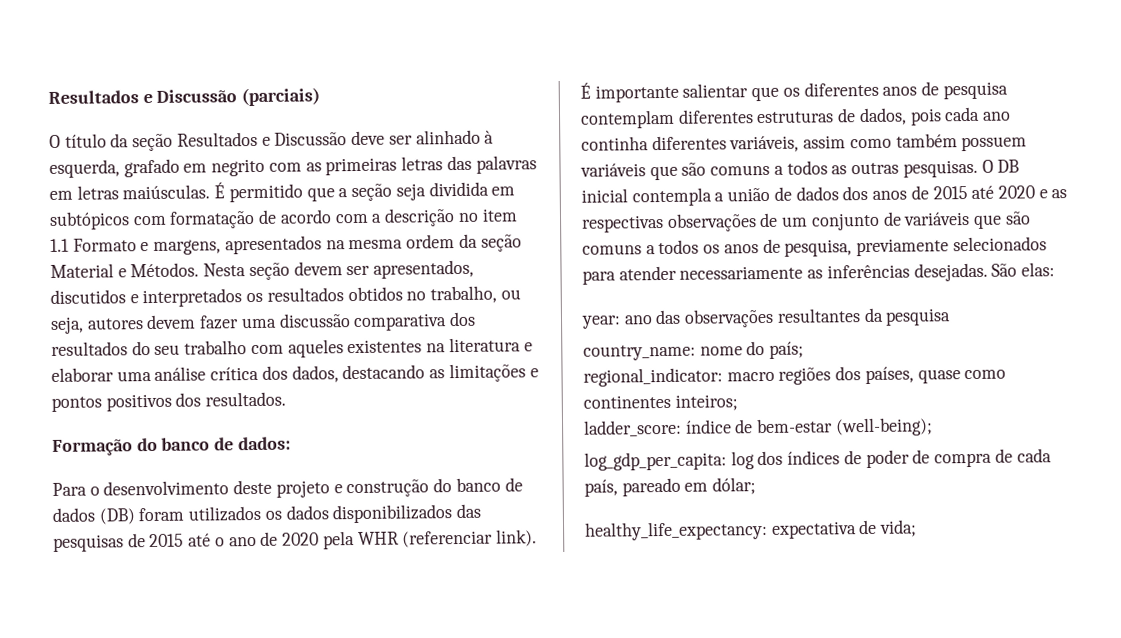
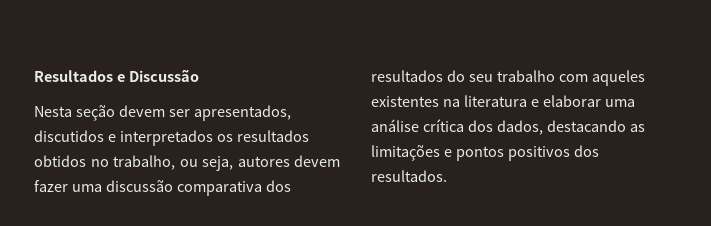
- Resultados e Discussão (parciais)
- O título da seção Resultados e Discussão deve ser alinhado à esquerda, grafado em negrito com as primeiras letras das palavras em letras maiúsculas. É permitido que a seção seja dividida em subtópicos com formatação de acordo com a descrição no item 1.1 Formato e margens, apresentados na mesma ordem da seção Material e Métodos. Nesta seção devem ser apresentados, discutidos e interpretados os resultados obtidos no trabalho, ou seja, autores devem fazer uma discussão comparativa dos resultados do seu trabalho com aqueles existentes na literatura e elaborar uma análise crítica dos dados, destacando as limitações e pontos positivos dos resultados.
+ Resultados e Discussão
+ Nesta seção devem ser apresentados, discutidos e interpretados os resultados obtidos no trabalho, ou seja, autores devem fazer uma discussão comparativa dos resultados do seu trabalho com aqueles existentes na literatura e elaborar uma análise crítica dos dados, destacando as limitações e pontos positivos dos resultados.
- Formação do banco de dados:
- Para o desenvolvimento deste projeto e construção do banco de dados (DB) foram utilizados os dados disponibilizados das pesquisas de 2015 até o ano de 2020 pela WHR (referenciar link). É importante salientar que os diferentes anos de pesquisa contemplam diferentes estruturas de dados, pois cada ano continha diferentes variáveis, assim como também possuem variáveis que são comuns a todos as outras pesquisas. O DB inicial contempla a união de dados dos anos de 2015 até 2020 e as respectivas observações de um conjunto de variáveis que são comuns a todos os anos de pesquisa, previamente selecionados para atender necessariamente as inferências desejadas. São elas:
- year: ano das observações resultantes da pesquisa
- country_name: nome do país;
- regional_indicator: macro regiões dos países, quase como continentes inteiros;
- ladder_score: índice de bem-estar (well-being);
- log_gdp_per_capita: log dos índices de poder de compra de cada país, pareado em dólar;
- healthy_life_expectancy: expectativa de vida;

